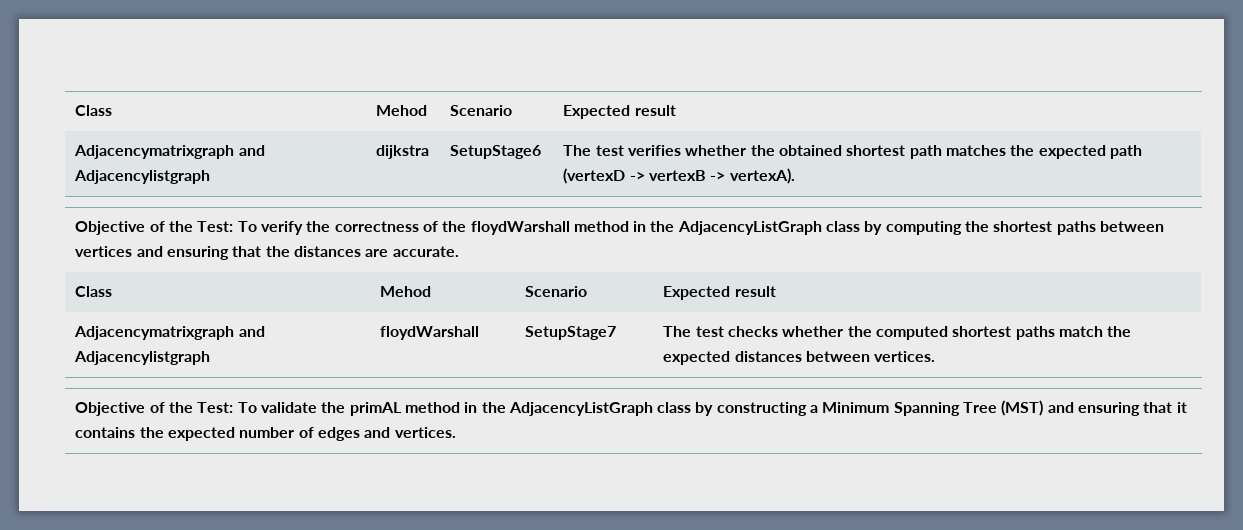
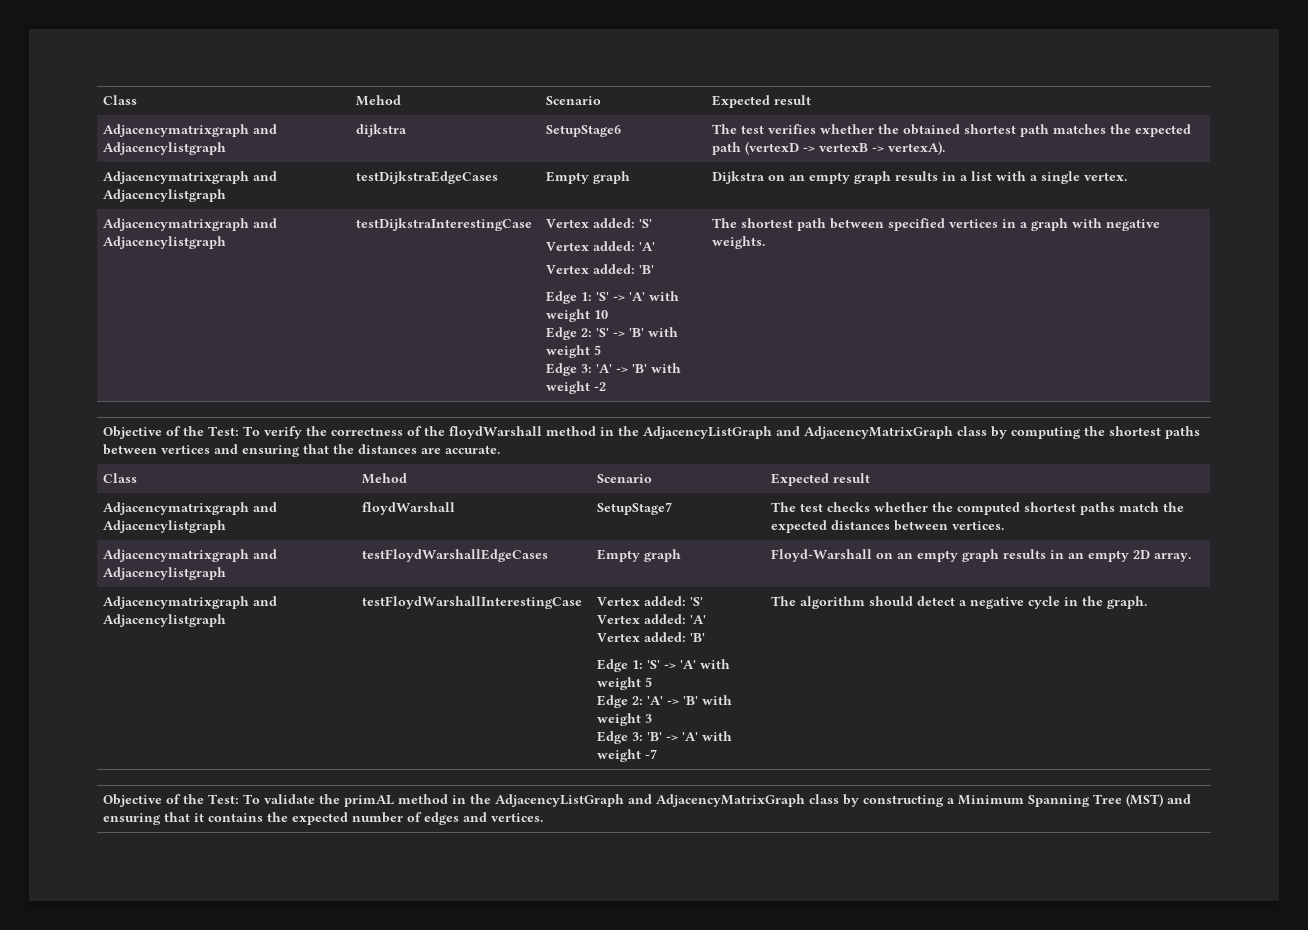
+ Adjacencymatrixgraph and Adjacencylistgraph | testDijkstraEdgeCases | Empty graph | Dijkstra on an empty graph results in a list with a single vertex.
+ Adjacencymatrixgraph and Adjacencylistgraph | testDijkstraInterestingCase | Vertex added: 'S'
+ Vertex added: 'A'
+ Vertex added: 'B'
+ Edge 1: 'S' -> 'A' with weight 10
+ Edge 2: 'S' -> 'B' with weight 5
+ Edge 3: 'A' -> 'B' with weight -2 | The shortest path between specified vertices in a graph with negative weights.
- Objective of the Test: To verify the correctness of the floydWarshall method in the AdjacencyListGraph class by computing the shortest paths between vertices and ensuring that the distances are accurate.
+ Objective of the Test: To verify the correctness of the floydWarshall method in the AdjacencyListGraph and AdjacencyMatrixGraph class by computing the shortest paths between vertices and ensuring that the distances are accurate.
+ Adjacencymatrixgraph and Adjacencylistgraph | testFloydWarshallEdgeCases | Empty graph | Floyd-Warshall on an empty graph results in an empty 2D array.
+ Adjacencymatrixgraph and Adjacencylistgraph | testFloydWarshallInterestingCase | Vertex added: 'S'
+ Vertex added: 'A'
+ Vertex added: 'B'
+ Edge 1: 'S' -> 'A' with weight 5
+ Edge 2: 'A' -> 'B' with weight 3
+ Edge 3: 'B' -> 'A' with weight -7 | The algorithm should detect a negative cycle in the graph.
- Objective of the Test: To validate the primAL method in the AdjacencyListGraph class by constructing a Minimum Spanning Tree (MST) and ensuring that it contains the expected number of edges and vertices.
+ Objective of the Test: To validate the primAL method in the AdjacencyListGraph and AdjacencyMatrixGraph class by constructing a Minimum Spanning Tree (MST) and ensuring that it contains the expected number of edges and vertices.

